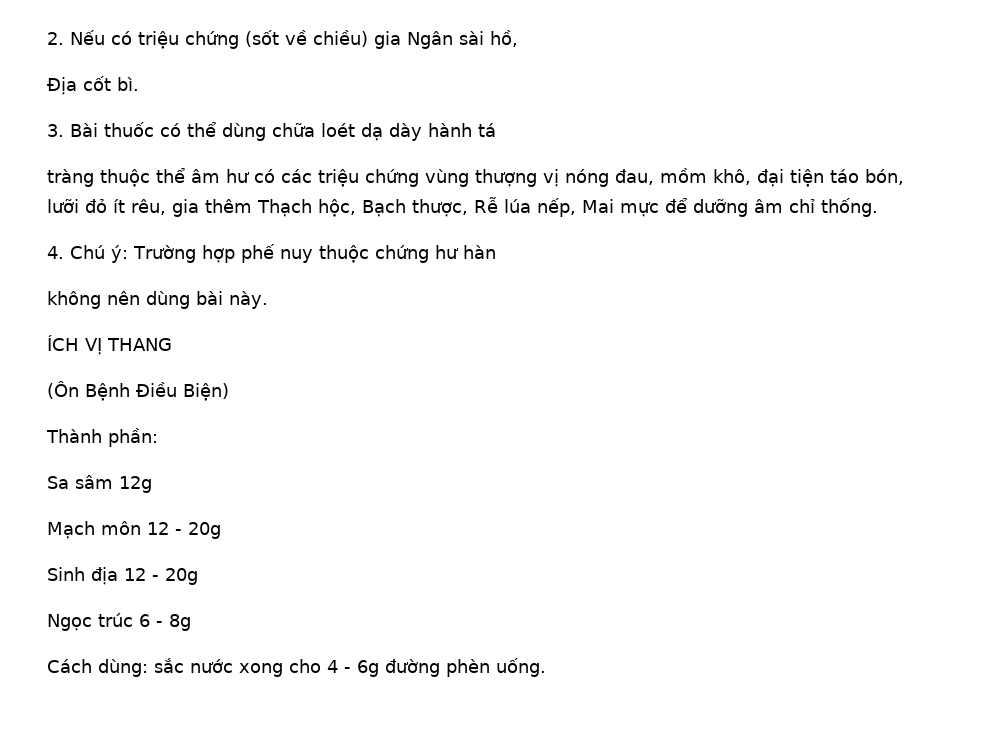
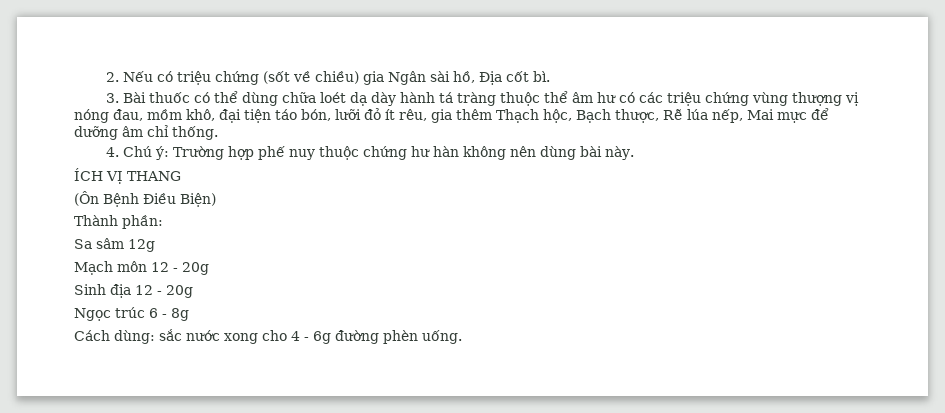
- 2. Nếu có triệu chứng (sốt về chiều) gia Ngân sài hồ,
- Địa cốt bì.
+ 2. Nếu có triệu chứng (sốt về chiều) gia Ngân sài hồ, Địa cốt bì.
- 3. Bài thuốc có thể dùng chữa loét dạ dày hành tá
- tràng thuộc thể âm hư có các triệu chứng vùng thượng vị nóng đau, mồm khô, đại tiện táo bón, lưỡi đỏ ít rêu, gia thêm Thạch hộc, Bạch thược, Rễ lúa nếp, Mai mực để dưỡng âm chỉ thống.
+ 3. Bài thuốc có thể dùng chữa loét dạ dày hành tá tràng thuộc thể âm hư có các triệu chứng vùng thượng vị nóng đau, mồm khô, đại tiện táo bón, lưỡi đỏ ít rêu, gia thêm Thạch hộc, Bạch thược, Rễ lúa nếp, Mai mực để dưỡng âm chỉ thống.
- 4. Chú ý: Trường hợp phế nuy thuộc chứng hư hàn
- không nên dùng bài này.
+ 4. Chú ý: Trường hợp phế nuy thuộc chứng hư hàn không nên dùng bài này.

